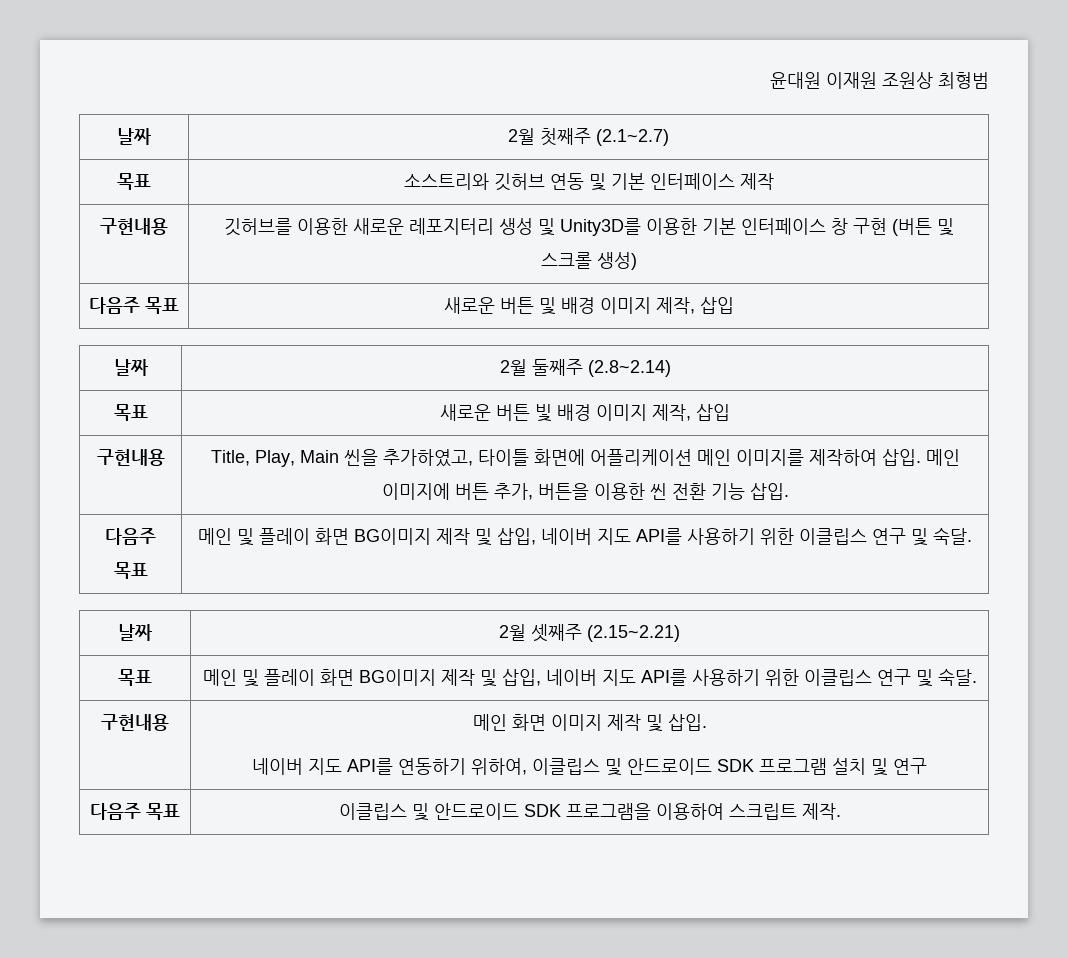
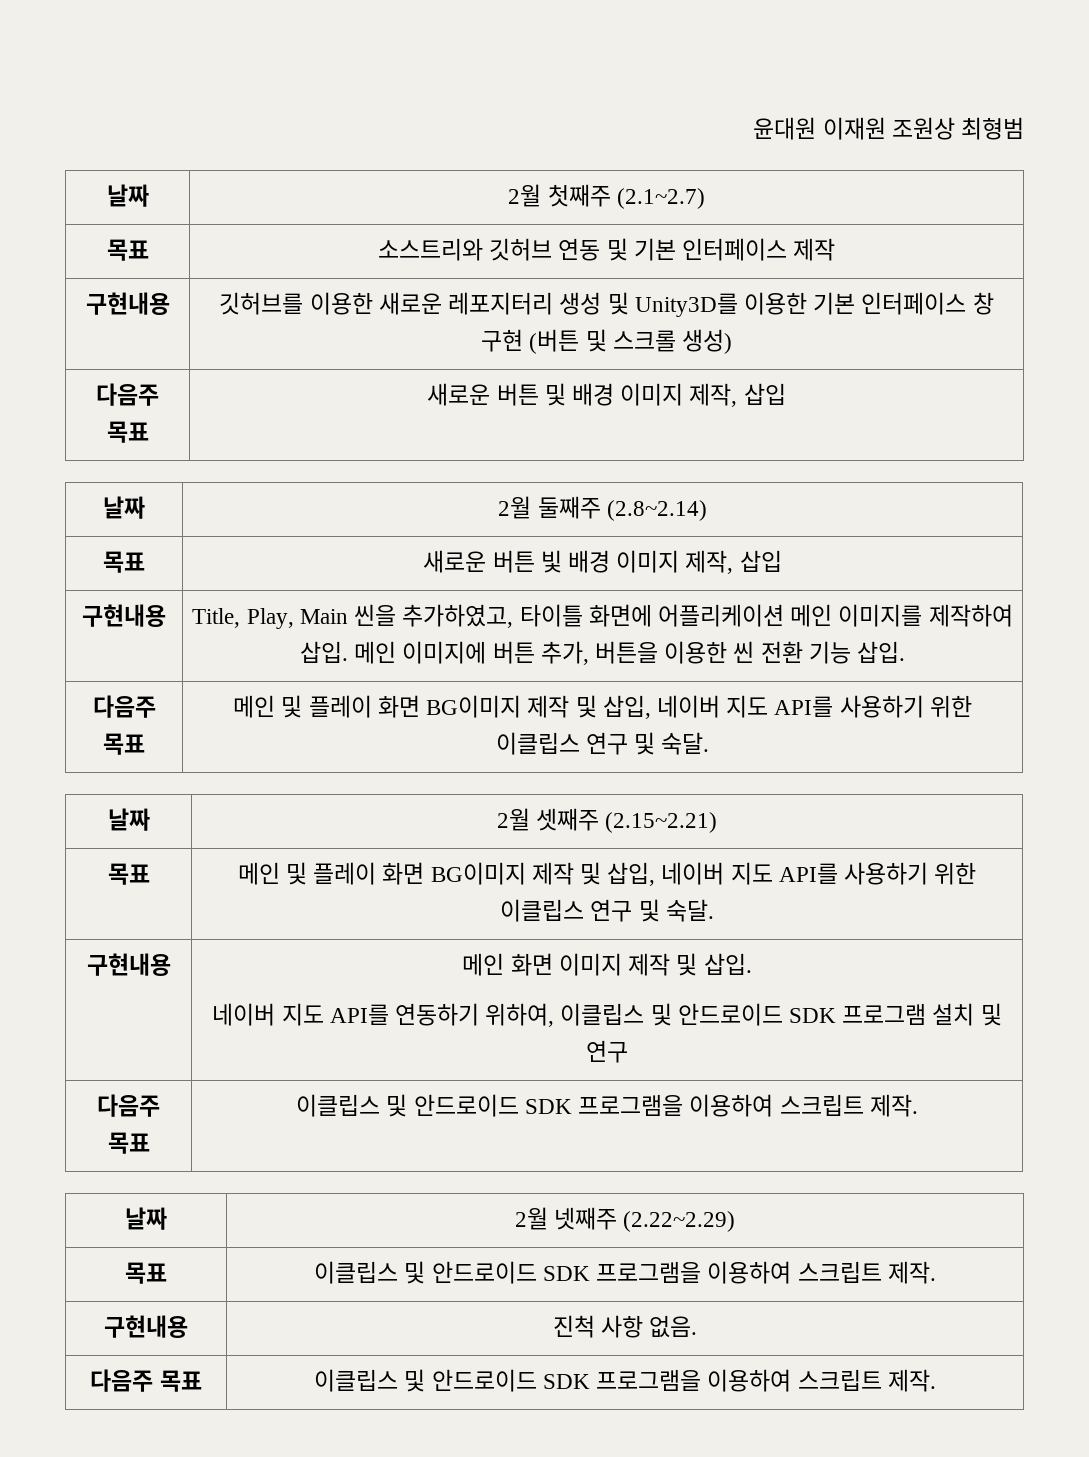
+ 날짜 | 2월 넷째주 (2.22~2.29)
+ 목표 | 이클립스 및 안드로이드 SDK 프로그램을 이용하여 스크립트 제작.
+ 구현내용 | 진척 사항 없음.
+ 다음주 목표 | 이클립스 및 안드로이드 SDK 프로그램을 이용하여 스크립트 제작.

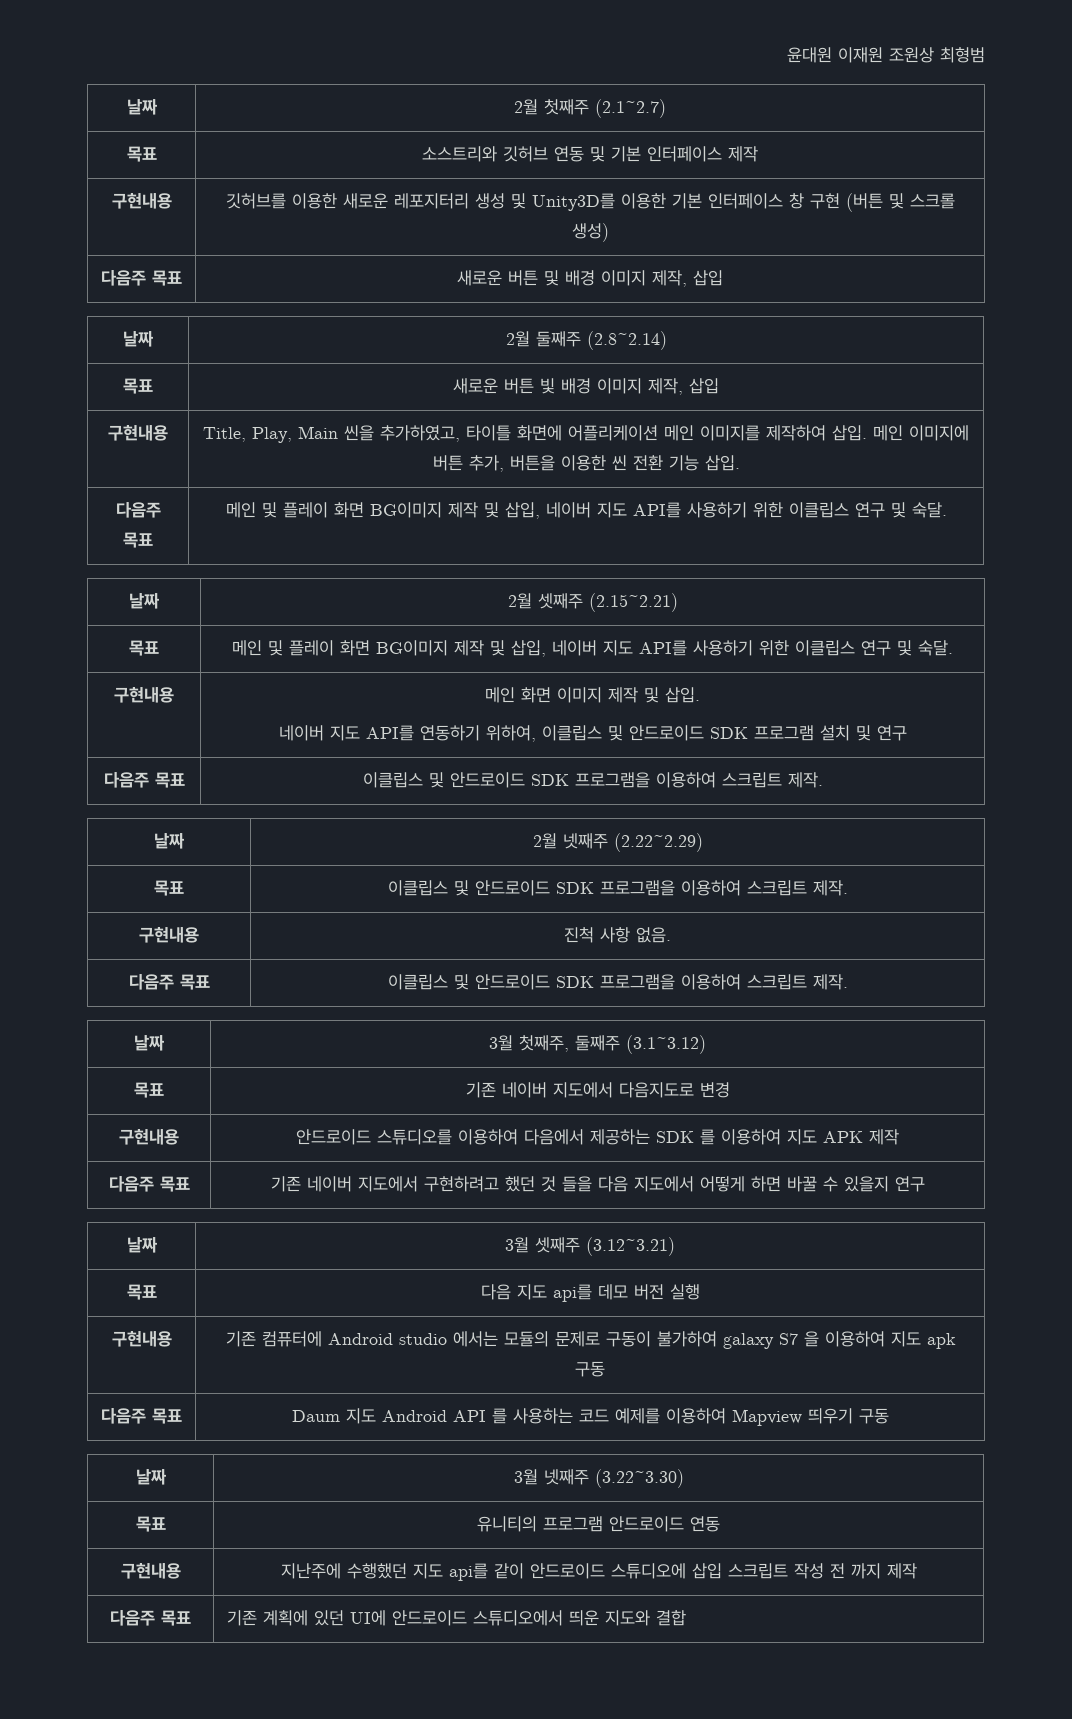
+ 날짜 | 3월 첫째주, 둘째주 (3.1~3.12)
+ 목표 | 기존 네이버 지도에서 다음지도로 변경
+ 구현내용 | 안드로이드 스튜디오를 이용하여 다음에서 제공하는 SDK 를 이용하여 지도 APK 제작
+ 다음주 목표 | 기존 네이버 지도에서 구현하려고 했던 것 들을 다음 지도에서 어떻게 하면 바꿀 수 있을지 연구
+ 날짜 | 3월 셋째주 (3.12~3.21)
+ 목표 | 다음 지도 api를 데모 버전 실행
+ 구현내용 | 기존 컴퓨터에 Android studio 에서는 모듈의 문제로 구동이 불가하여 galaxy S7 을 이용하여 지도 apk 구동
+ 다음주 목표 | Daum 지도 Android API 를 사용하는 코드 예제를 이용하여 Mapview 띄우기 구동
+ 날짜 | 3월 넷째주 (3.22~3.30)
+ 목표 | 유니티의 프로그램 안드로이드 연동
+ 구현내용 | 지난주에 수행했던 지도 api를 같이 안드로이드 스튜디오에 삽입 스크립트 작성 전 까지 제작
+ 다음주 목표 | 기존 계획에 있던 UI에 안드로이드 스튜디오에서 띄운 지도와 결합

